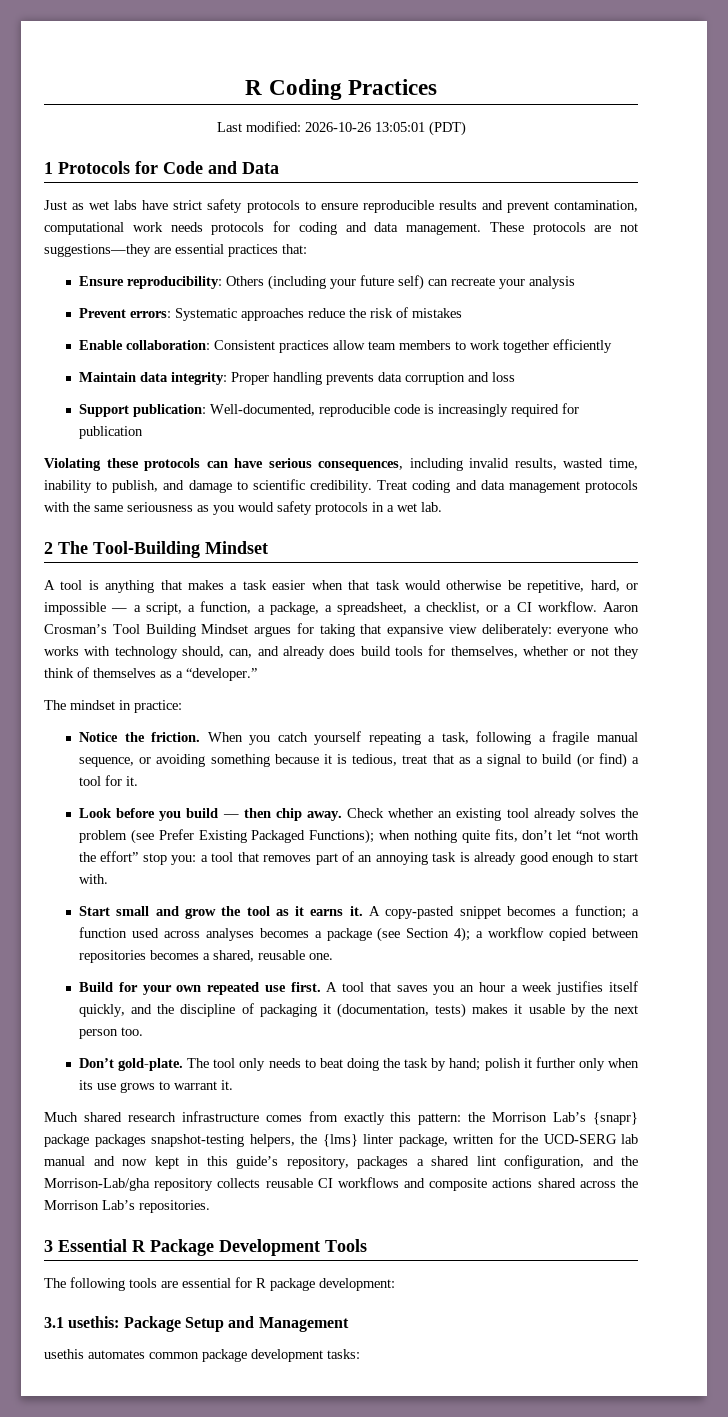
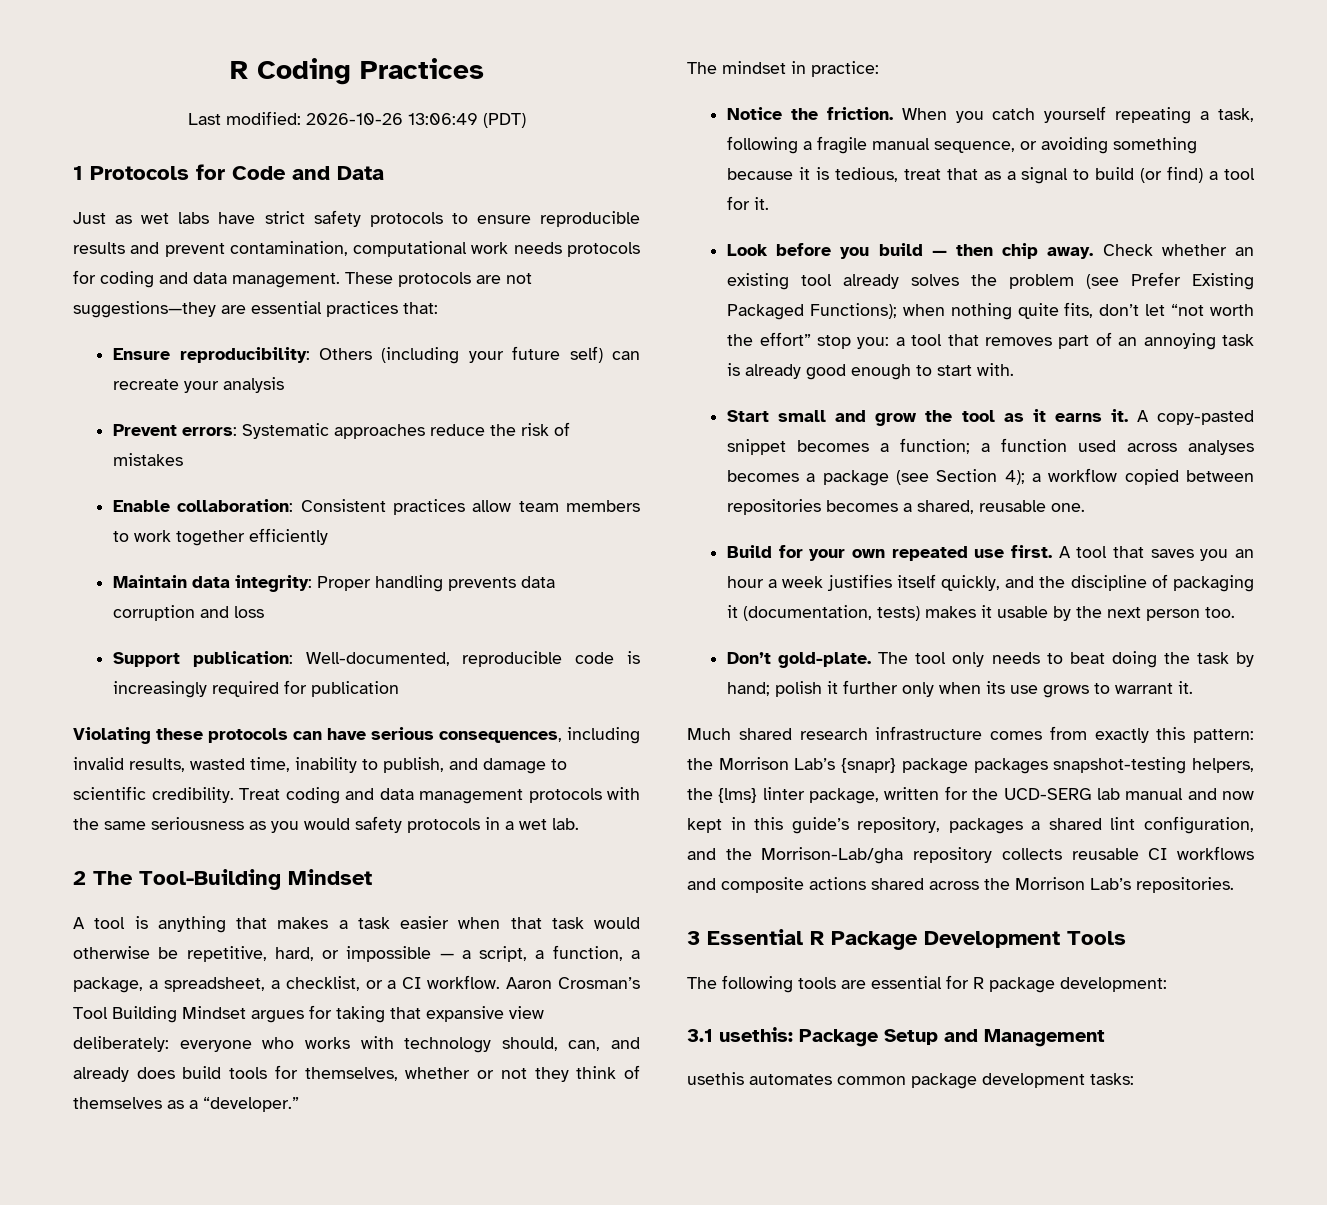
- Last modified: 2026-10-26 13:05:01 (PDT)
+ Last modified: 2026-10-26 13:06:49 (PDT)

